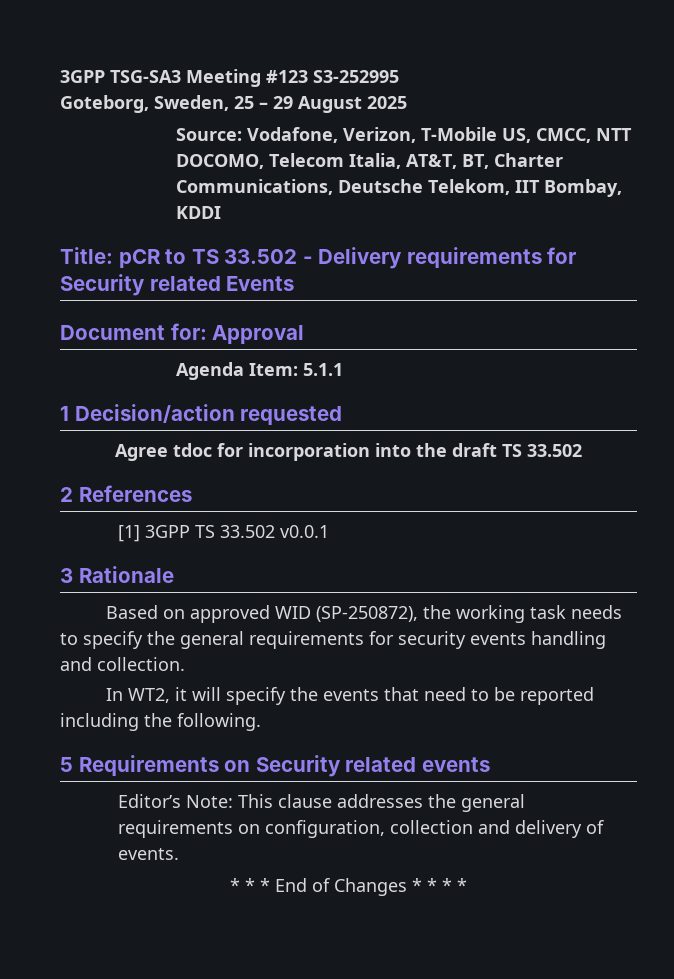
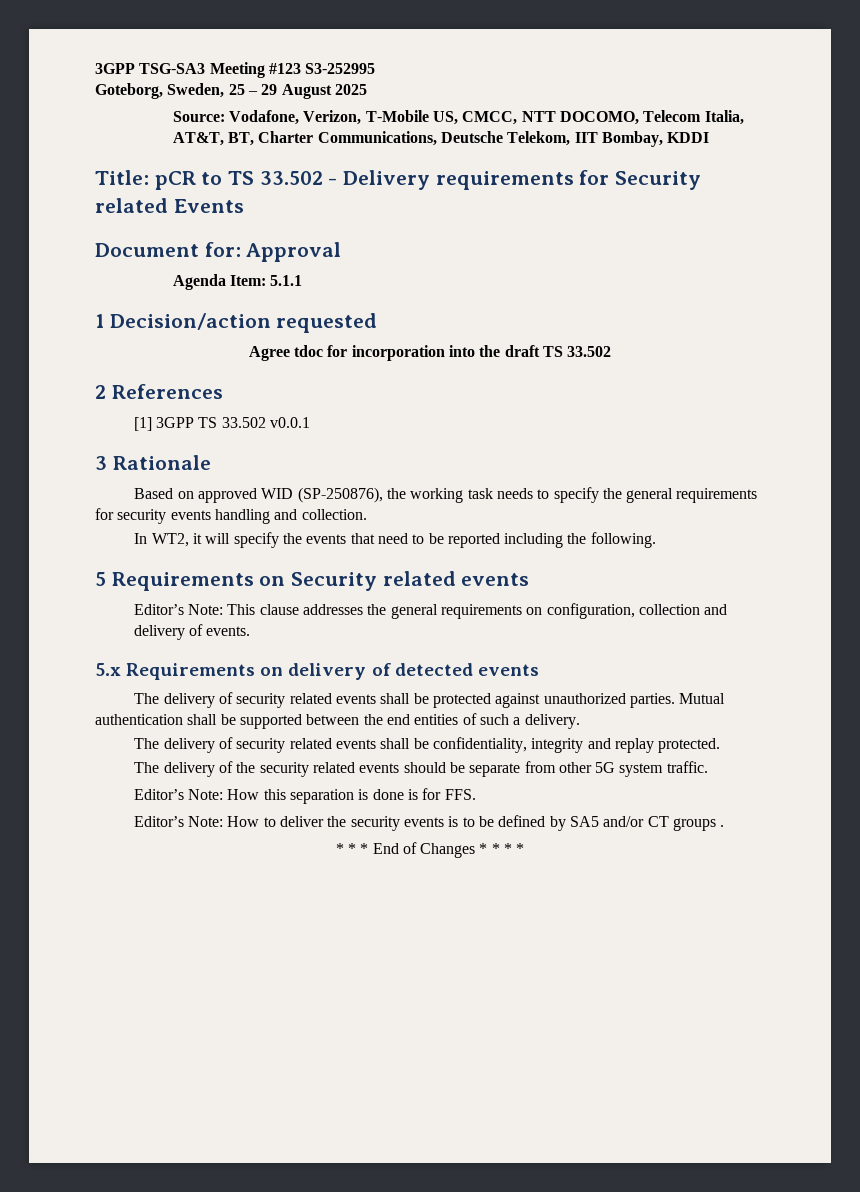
- Based on approved WID (SP-250872), the working task needs to specify the general requirements for security events handling and collection.
+ Based on approved WID (SP-250876), the working task needs to specify the general requirements for security events handling and collection.
+ 5.x Requirements on delivery of detected events
+ The delivery of security related events shall be protected against unauthorized parties. Mutual authentication shall be supported between the end entities of such a delivery.
+ The delivery of security related events shall be confidentiality, integrity and replay protected.
+ The delivery of the security related events should be separate from other 5G system traffic.
+ Editor’s Note: How this separation is done is for FFS.
+ Editor’s Note: How to deliver the security events is to be defined by SA5 and/or CT groups .

